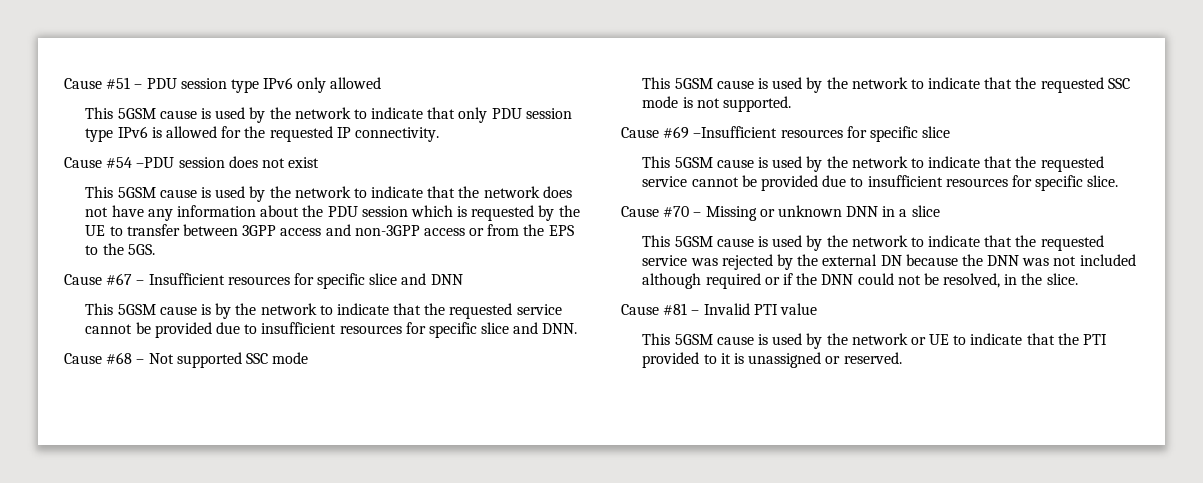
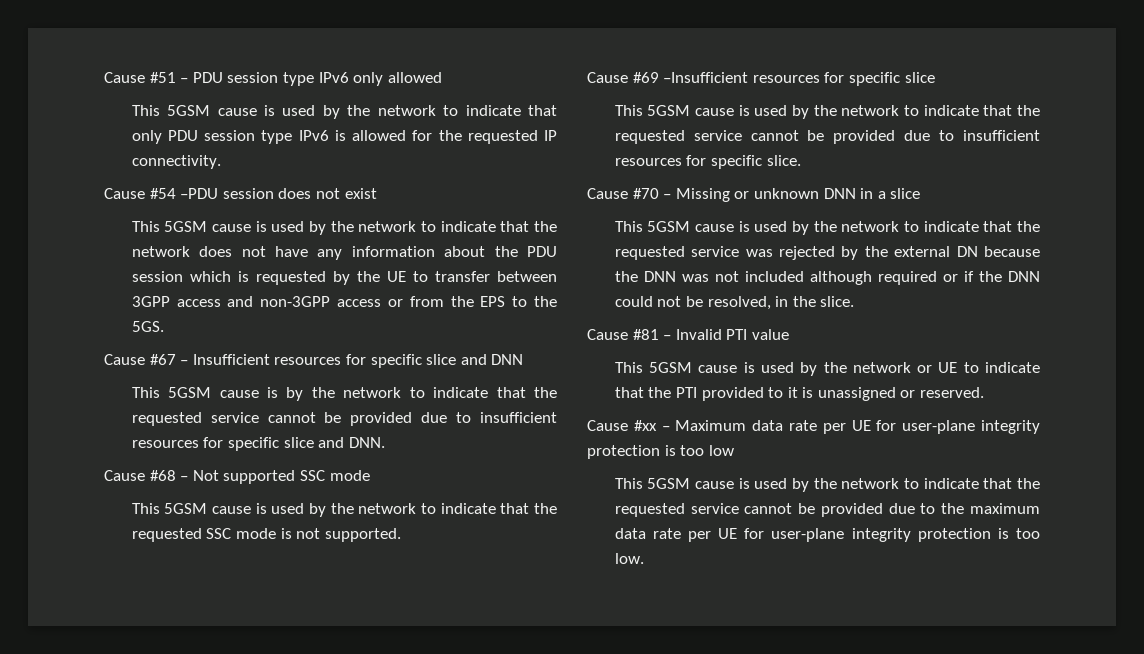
+ Cause #xx – Maximum data rate per UE for user-plane integrity protection is too low
+ This 5GSM cause is used by the network to indicate that the requested service cannot be provided due to the maximum data rate per UE for user-plane integrity protection is too low.

